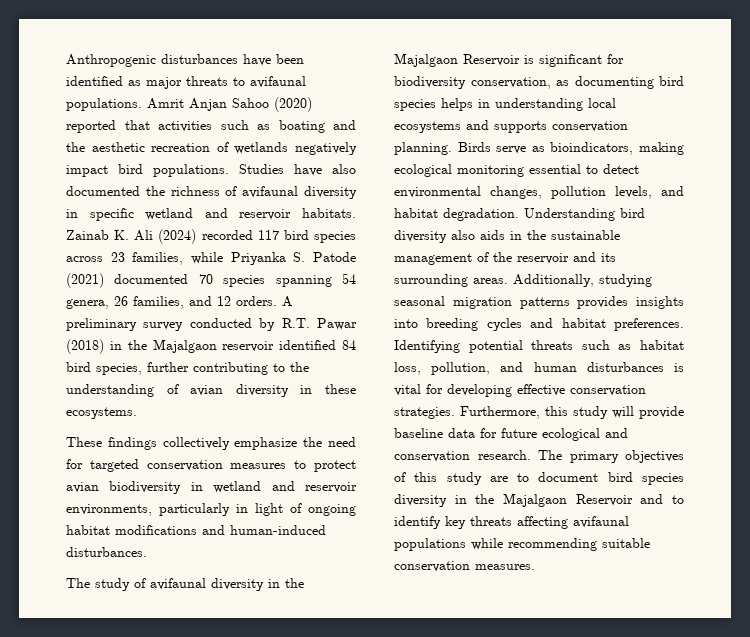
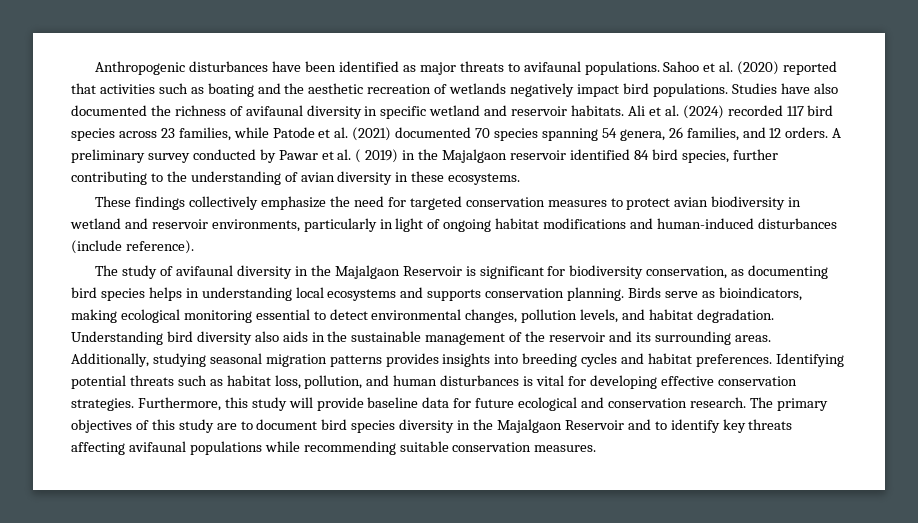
- Amrit Anjan Sahoo (2020) reported that activities such as boating and the aesthetic recreation of wetlands negatively impact bird populations.
+ Sahoo et al. (2020) reported that activities such as boating and the aesthetic recreation of wetlands negatively impact bird populations.
- Zainab K. Ali (2024) recorded 117 bird species across 23 families, while Priyanka S. Patode (2021) documented 70 species spanning 54 genera, 26 families, and 12 orders.
+ Ali et al. (2024) recorded 117 bird species across 23 families, while Patode et al. (2021) documented 70 species spanning 54 genera, 26 families, and 12 orders.
- A preliminary survey conducted by R.T. Pawar (2018) in the Majalgaon reservoir identified 84 bird species, further contributing to the understanding of avian diversity in these ecosystems.
+ A preliminary survey conducted by Pawar et al. ( 2019) in the Majalgaon reservoir identified 84 bird species, further contributing to the understanding of avian diversity in these ecosystems.
- These findings collectively emphasize the need for targeted conservation measures to protect avian biodiversity in wetland and reservoir environments, particularly in light of ongoing habitat modifications and human-induced disturbances.
+ These findings collectively emphasize the need for targeted conservation measures to protect avian biodiversity in wetland and reservoir environments, particularly in light of ongoing habitat modifications and human-induced disturbances (include reference).

